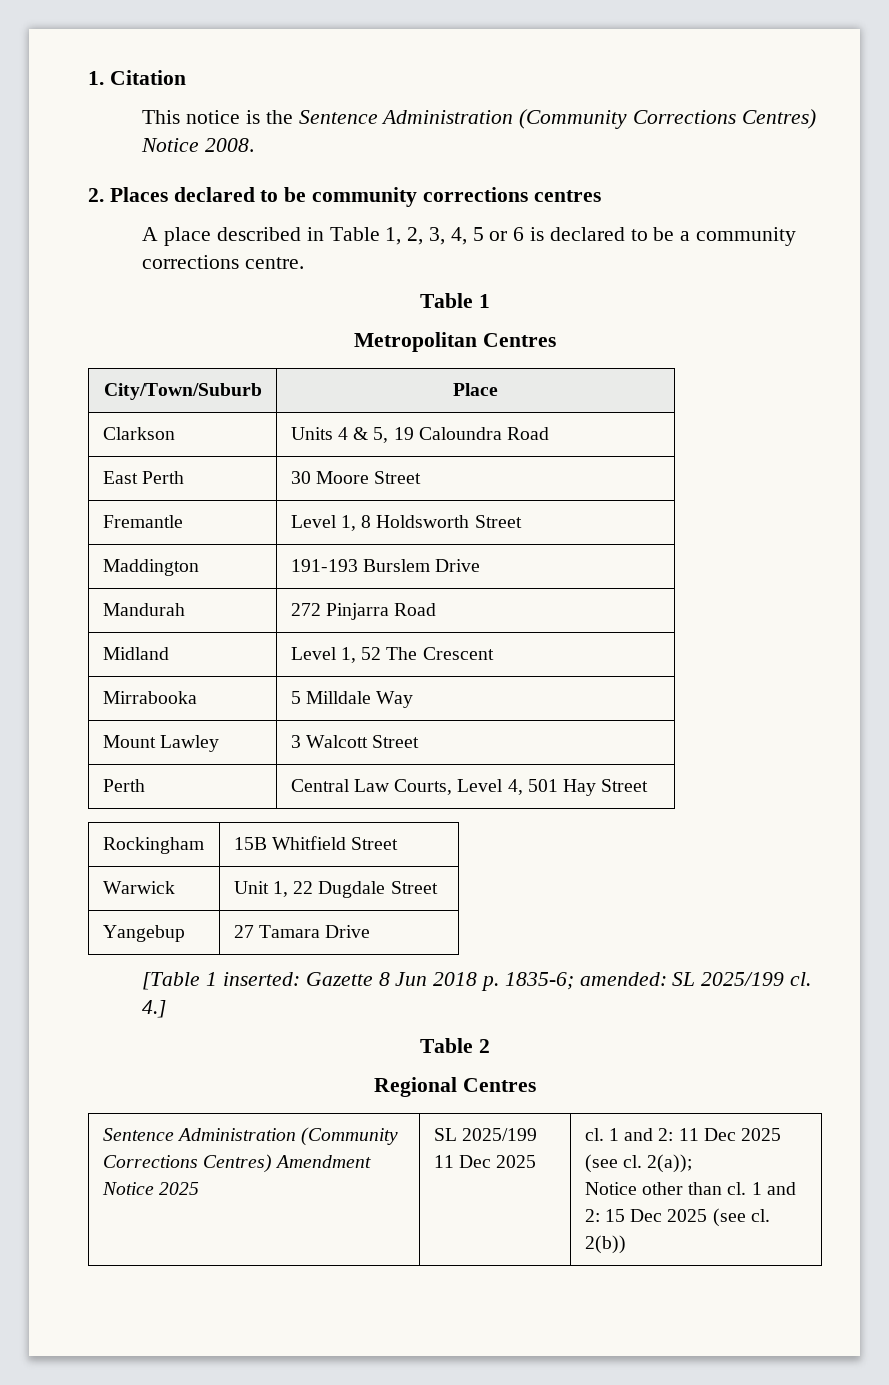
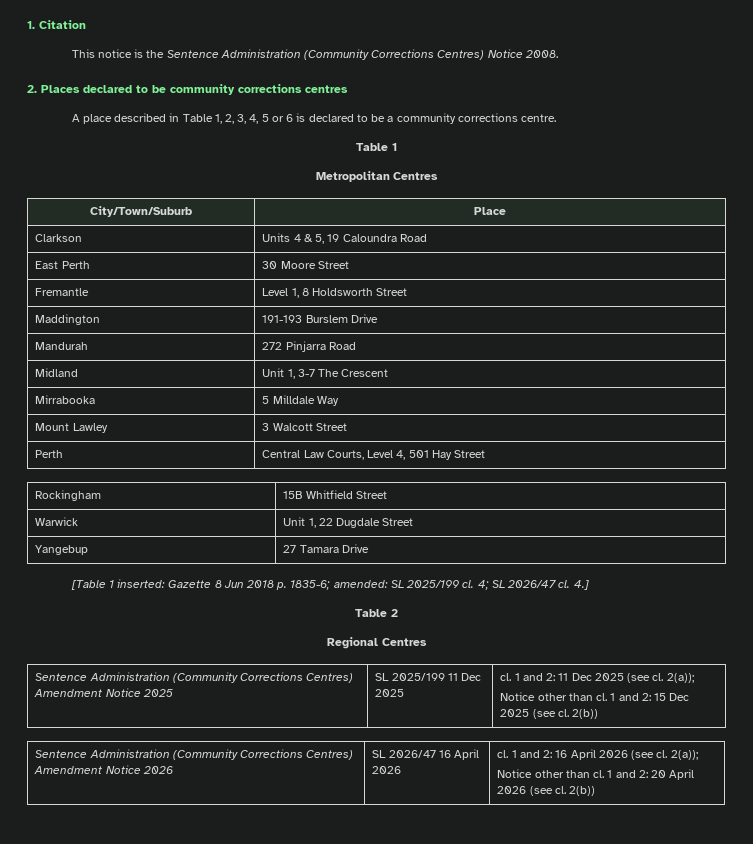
- Midland | Level 1, 52 The Crescent
+ Midland | Unit 1, 3-7 The Crescent
+ 4; SL 2026/47 cl.
+ Sentence Administration (Community Corrections Centres) Amendment Notice 2026 | SL 2026/47 16 April 2026 | cl. 1 and 2: 16 April 2026 (see cl. 2(a));
+ Notice other than cl. 1 and 2: 20 April 2026 (see cl. 2(b))

